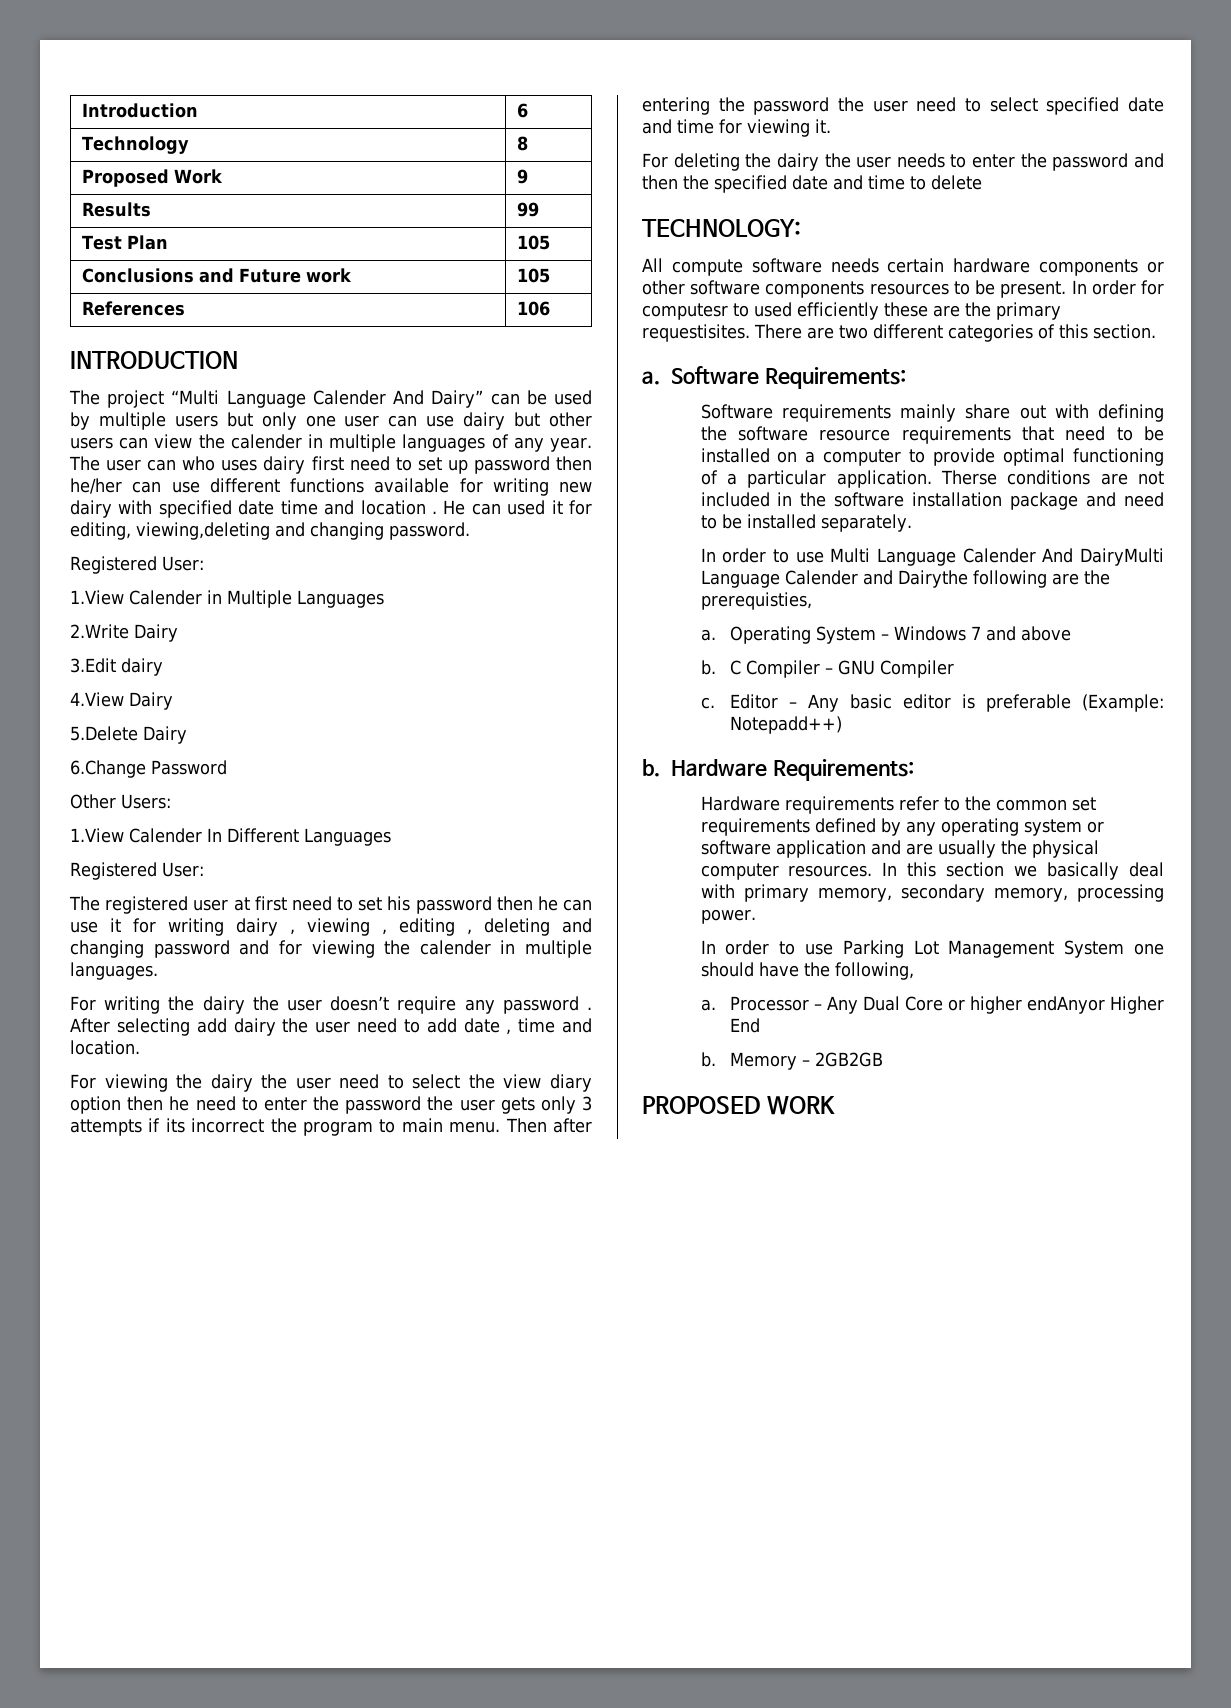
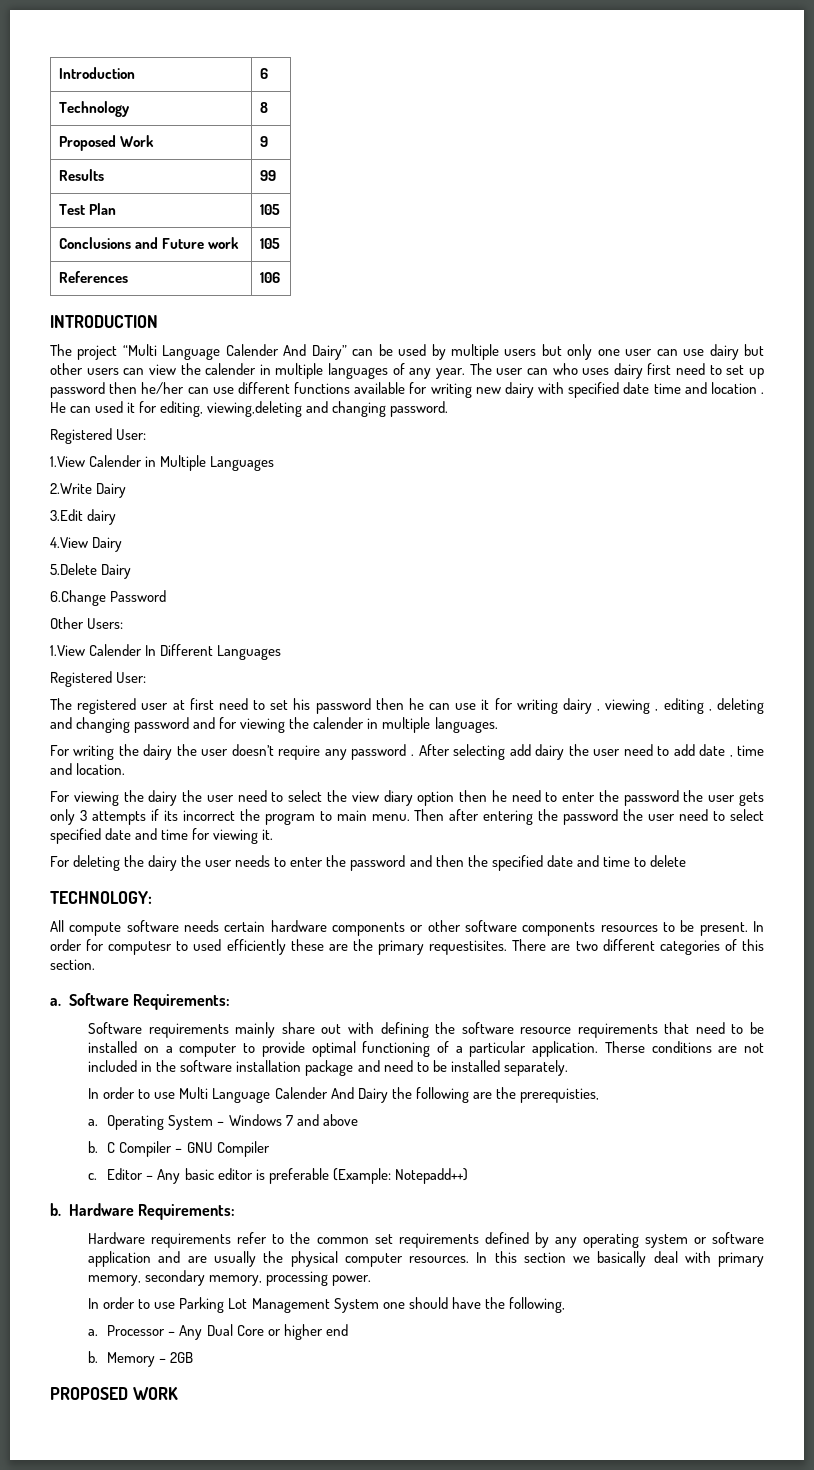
- In order to use Multi Language Calender And DairyMulti Language Calender and Dairythe following are the prerequisties,
+ In order to use Multi Language Calender And Dairy the following are the prerequisties,
- Processor – Any Dual Core or higher endAnyor Higher End
+ Processor – Any Dual Core or higher end
- Memory – 2GB2GB
+ Memory – 2GB

